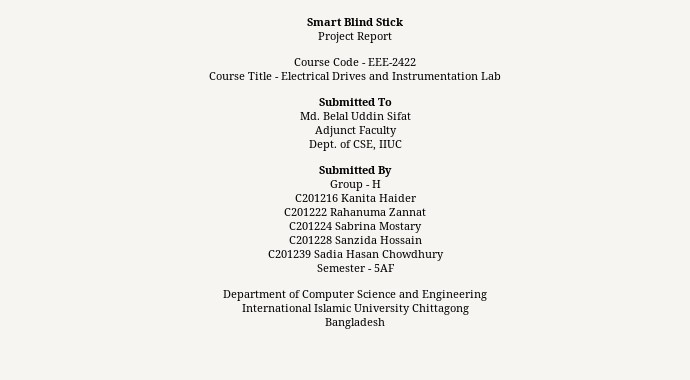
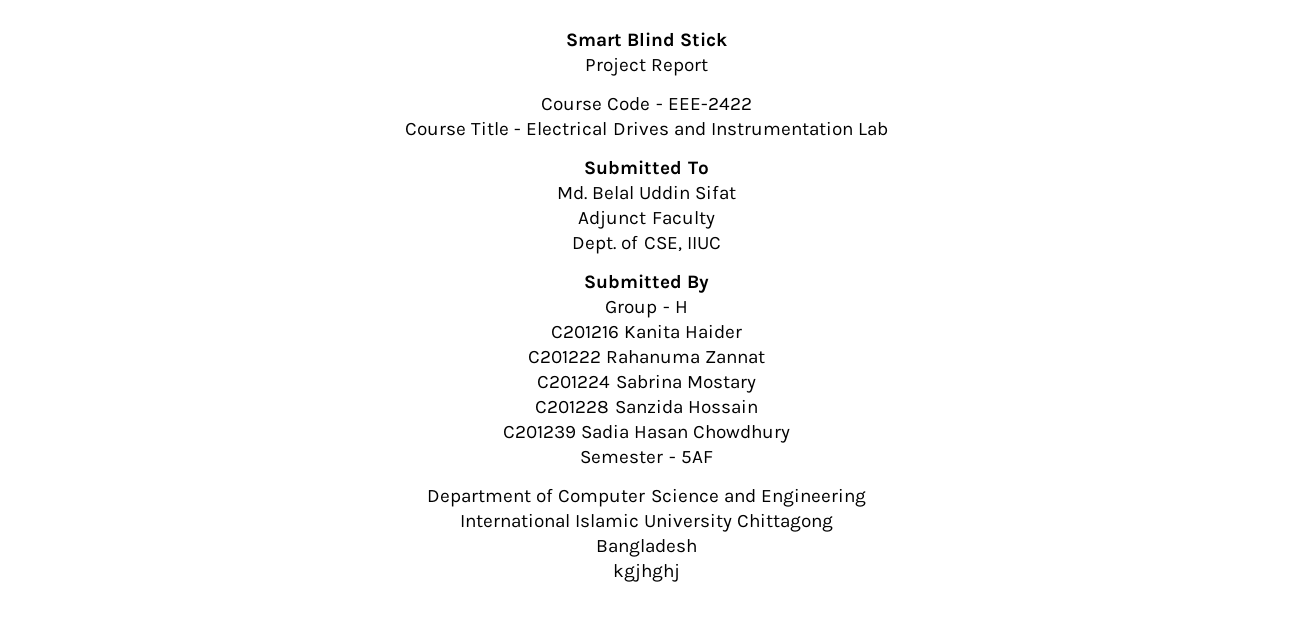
+ kgjhghj

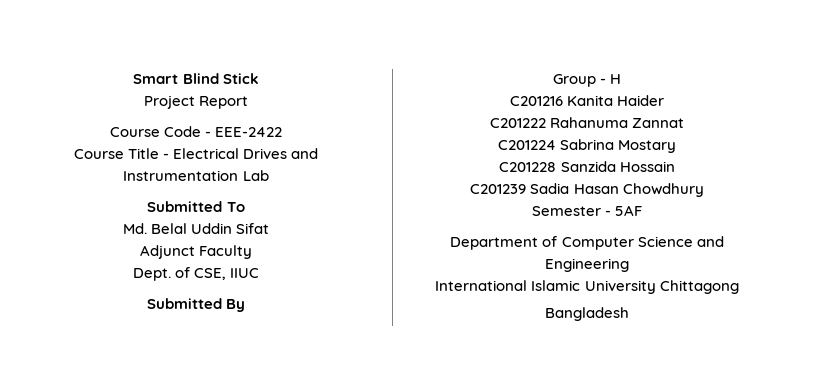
- kgjhghj

